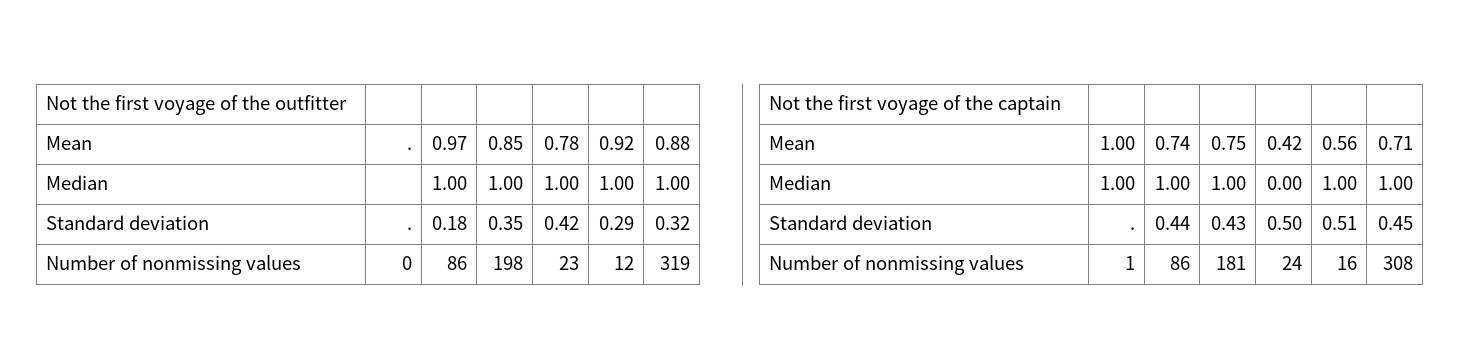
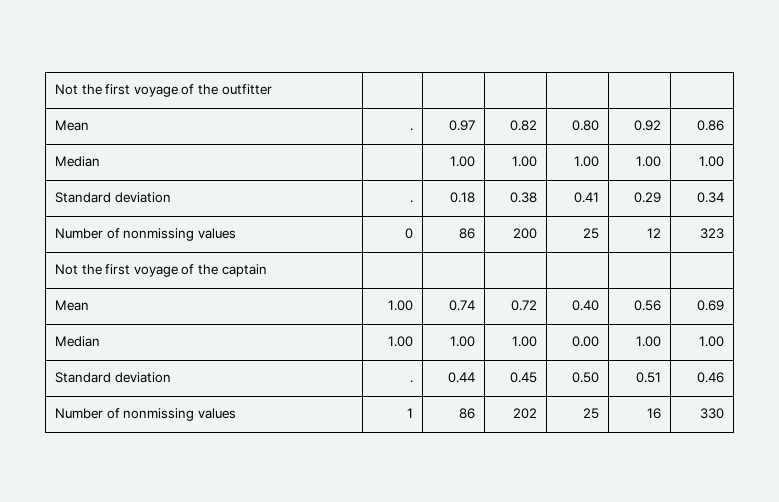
- Mean | . | 0.97 | 0.85 | 0.78 | 0.92 | 0.88
+ Mean | . | 0.97 | 0.82 | 0.80 | 0.92 | 0.86
- Standard deviation | . | 0.18 | 0.35 | 0.42 | 0.29 | 0.32
+ Standard deviation | . | 0.18 | 0.38 | 0.41 | 0.29 | 0.34
- Number of nonmissing values | 0 | 86 | 198 | 23 | 12 | 319
+ Number of nonmissing values | 0 | 86 | 200 | 25 | 12 | 323
- Mean | 1.00 | 0.74 | 0.75 | 0.42 | 0.56 | 0.71
+ Mean | 1.00 | 0.74 | 0.72 | 0.40 | 0.56 | 0.69
- Standard deviation | . | 0.44 | 0.43 | 0.50 | 0.51 | 0.45
+ Standard deviation | . | 0.44 | 0.45 | 0.50 | 0.51 | 0.46
- Number of nonmissing values | 1 | 86 | 181 | 24 | 16 | 308
+ Number of nonmissing values | 1 | 86 | 202 | 25 | 16 | 330

